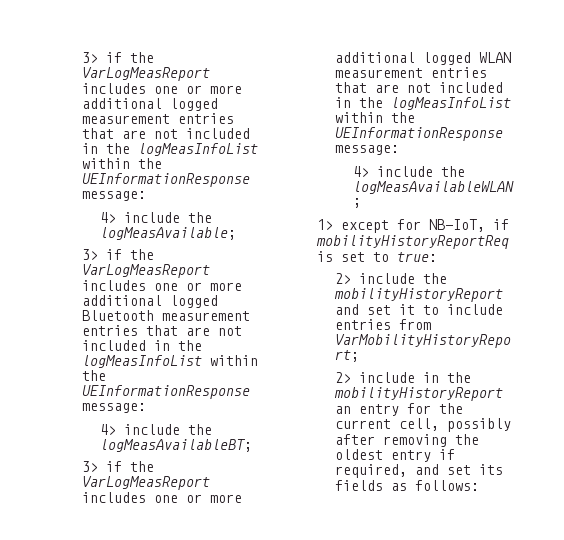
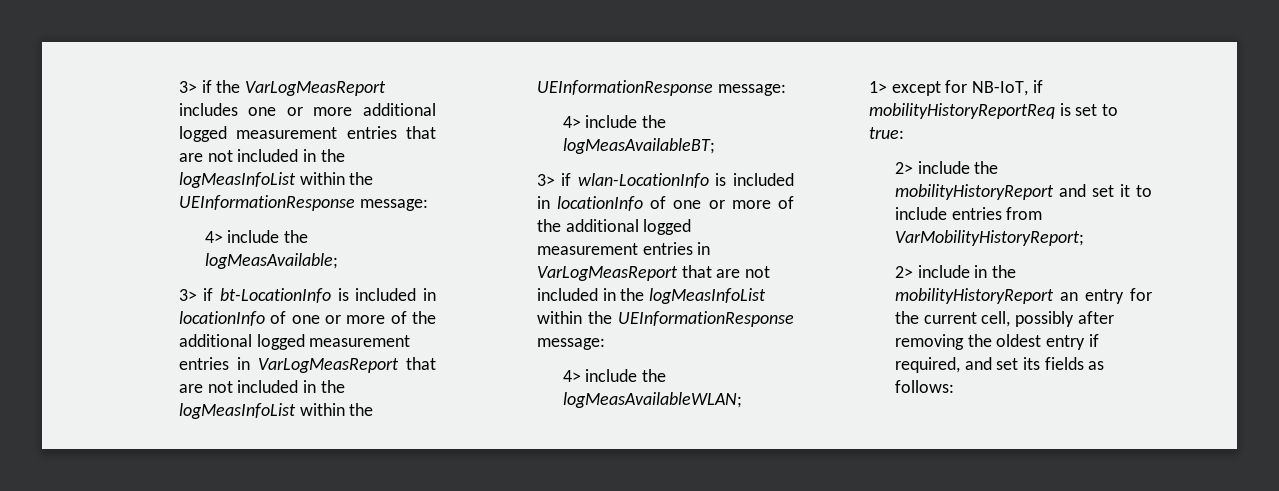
- 3> if the VarLogMeasReport includes one or more additional logged Bluetooth measurement entries that are not included in the logMeasInfoList within the UEInformationResponse message:
+ 3> if bt-LocationInfo is included in locationInfo of one or more of the additional logged measurement entries in VarLogMeasReport that are not included in the logMeasInfoList within the UEInformationResponse message:
- 3> if the VarLogMeasReport includes one or more additional logged WLAN measurement entries that are not included in the logMeasInfoList within the UEInformationResponse message:
+ 3> if wlan-LocationInfo is included in locationInfo of one or more of the additional logged measurement entries in VarLogMeasReport that are not included in the logMeasInfoList within the UEInformationResponse message:

